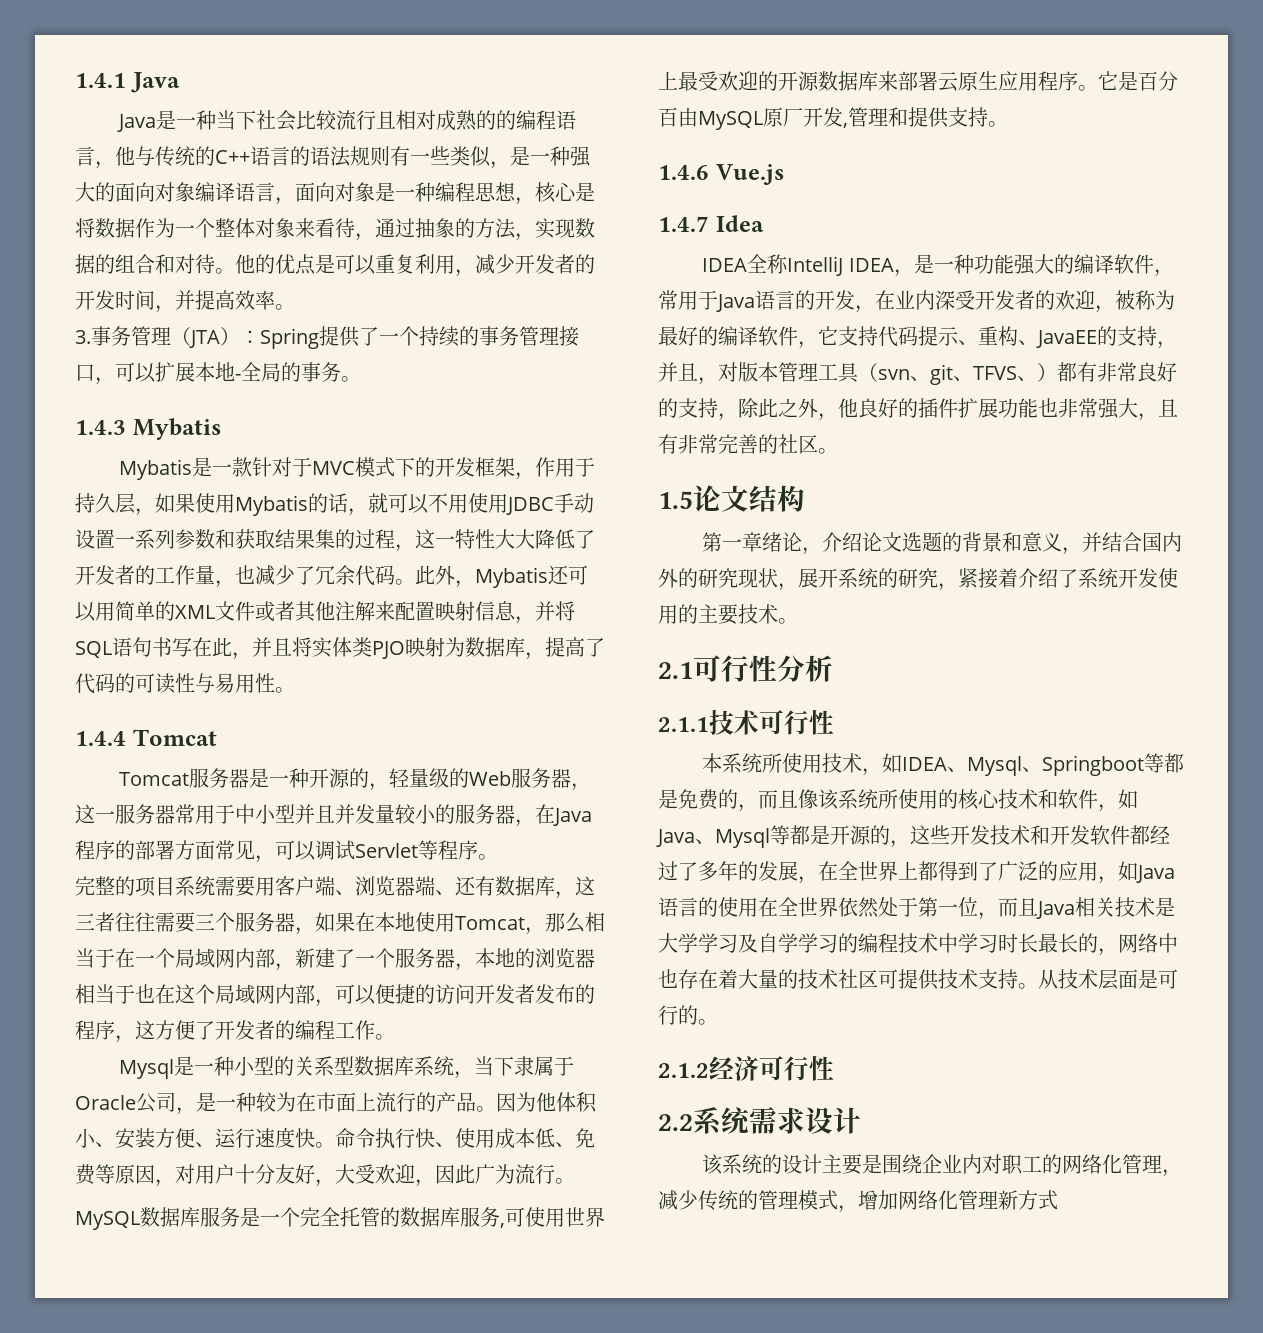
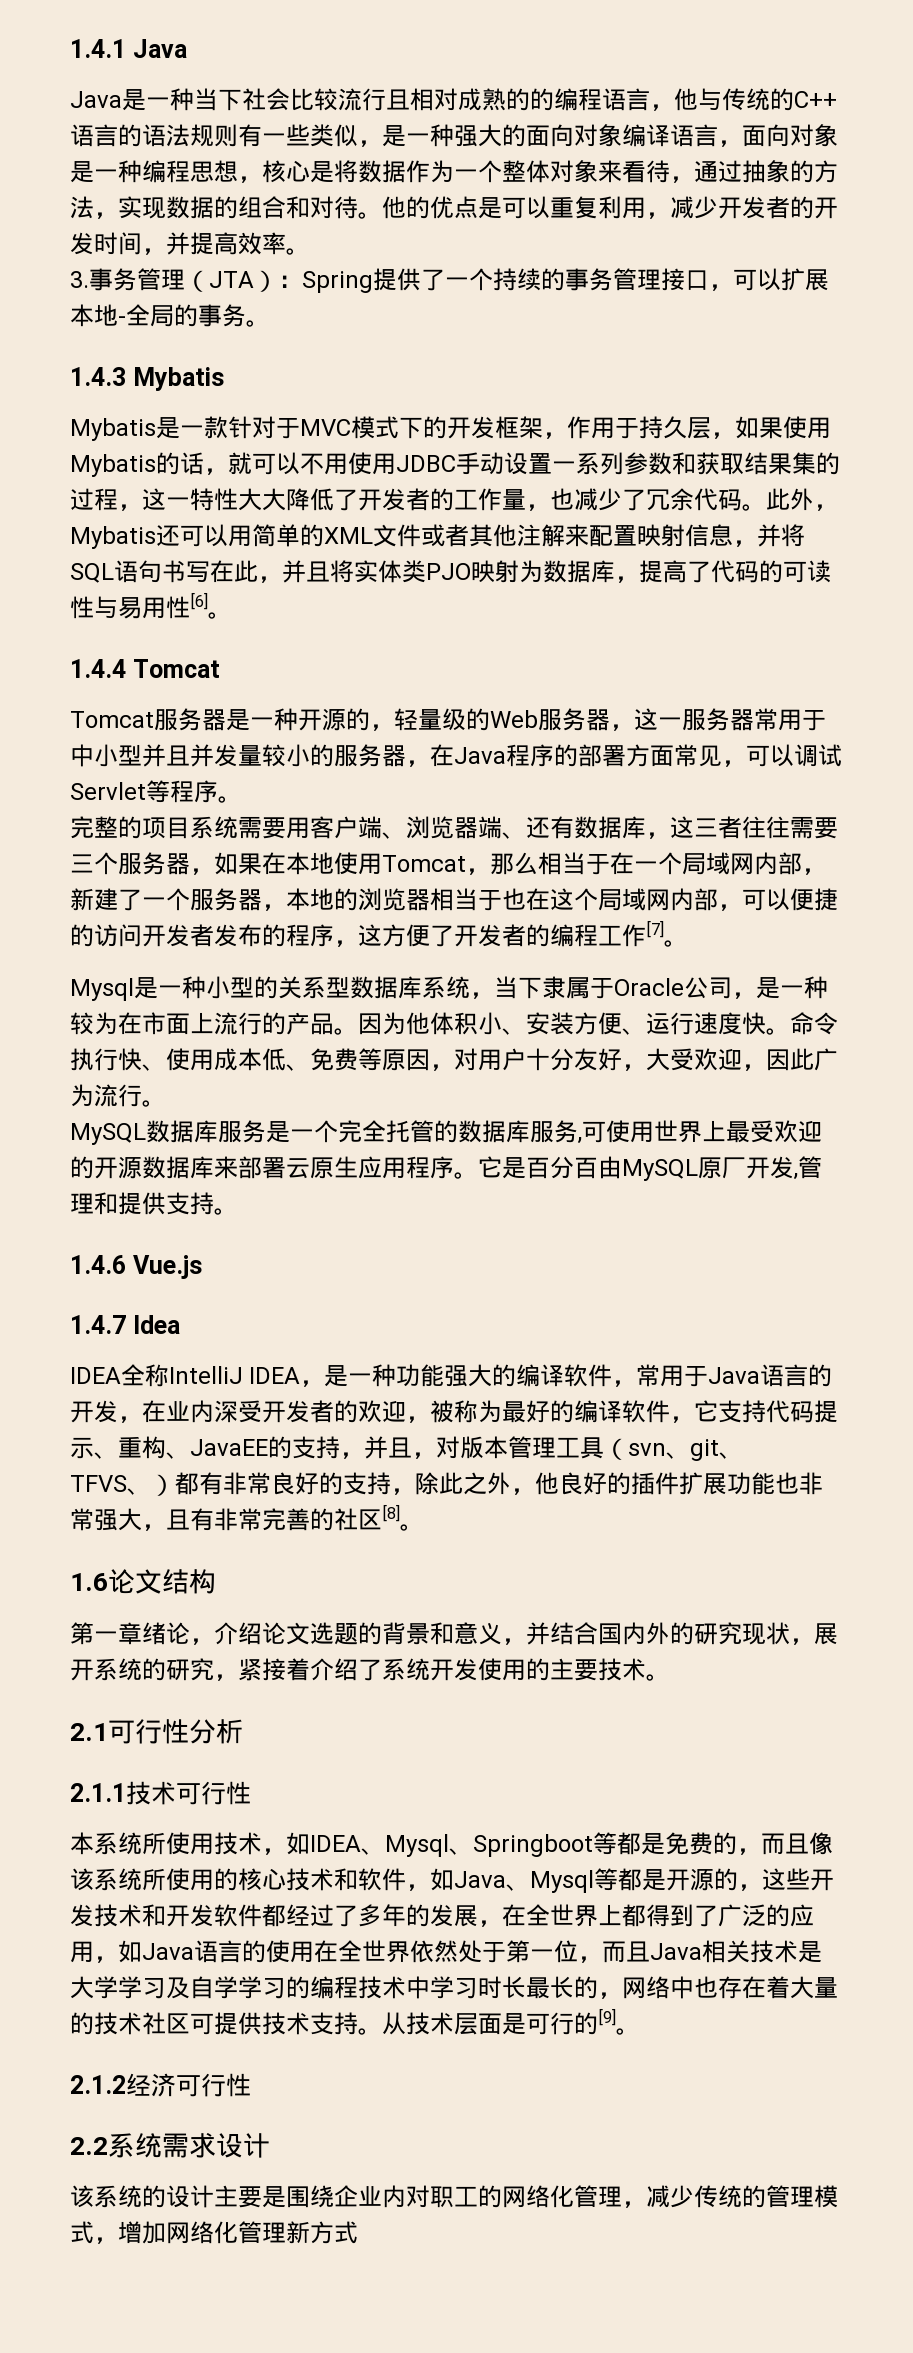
- 此外，Mybatis还可以用简单的XML文件或者其他注解来配置映射信息，并将SQL语句书写在此，并且将实体类PJO映射为数据库，提高了代码的可读性与易用性。
+ 此外，Mybatis还可以用简单的XML文件或者其他注解来配置映射信息，并将SQL语句书写在此，并且将实体类PJO映射为数据库，提高了代码的可读性与易用性[6]。
- 完整的项目系统需要用客户端、浏览器端、还有数据库，这三者往往需要三个服务器，如果在本地使用Tomcat，那么相当于在一个局域网内部，新建了一个服务器，本地的浏览器相当于也在这个局域网内部，可以便捷的访问开发者发布的程序，这方便了开发者的编程工作。
+ 完整的项目系统需要用客户端、浏览器端、还有数据库，这三者往往需要三个服务器，如果在本地使用Tomcat，那么相当于在一个局域网内部，新建了一个服务器，本地的浏览器相当于也在这个局域网内部，可以便捷的访问开发者发布的程序，这方便了开发者的编程工作[7]。
- IDEA全称IntelliJ IDEA，是一种功能强大的编译软件，常用于Java语言的开发，在业内深受开发者的欢迎，被称为最好的编译软件，它支持代码提示、重构、JavaEE的支持，并且，对版本管理工具（svn、git、TFVS、）都有非常良好的支持，除此之外，他良好的插件扩展功能也非常强大，且有非常完善的社区。
- 1.5论文结构
+ IDEA全称IntelliJ IDEA，是一种功能强大的编译软件，常用于Java语言的开发，在业内深受开发者的欢迎，被称为最好的编译软件，它支持代码提示、重构、JavaEE的支持，并且，对版本管理工具（svn、git、TFVS、）都有非常良好的支持，除此之外，他良好的插件扩展功能也非常强大，且有非常完善的社区[8]。
+ 1.6论文结构
- 从技术层面是可行的。
+ 从技术层面是可行的[9]。

